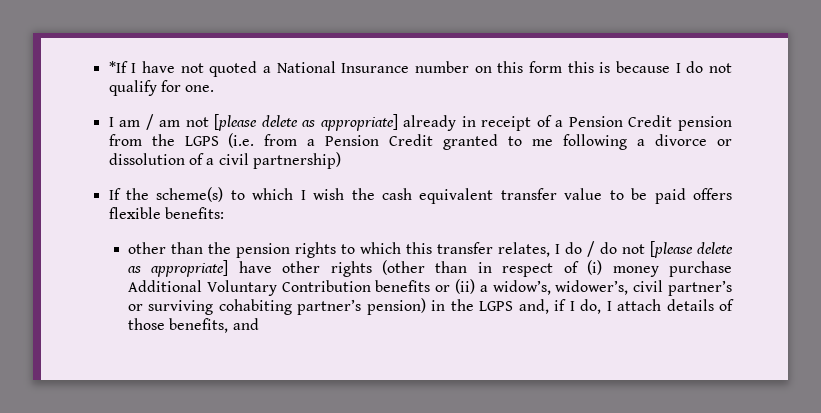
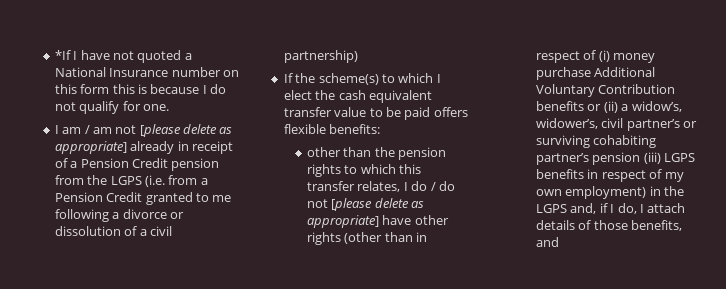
- If the scheme(s) to which I wish the cash equivalent transfer value to be paid offers flexible benefits:
+ If the scheme(s) to which I elect the cash equivalent transfer value to be paid offers flexible benefits:
- other than the pension rights to which this transfer relates, I do / do not [please delete as appropriate] have other rights (other than in respect of (i) money purchase Additional Voluntary Contribution benefits or (ii) a widow’s, widower’s, civil partner’s or surviving cohabiting partner’s pension) in the LGPS and, if I do, I attach details of those benefits, and
+ other than the pension rights to which this transfer relates, I do / do not [please delete as appropriate] have other rights (other than in respect of (i) money purchase Additional Voluntary Contribution benefits or (ii) a widow’s, widower’s, civil partner’s or surviving cohabiting partner’s pension (iii) LGPS benefits in respect of my own employment) in the LGPS and, if I do, I attach details of those benefits, and

